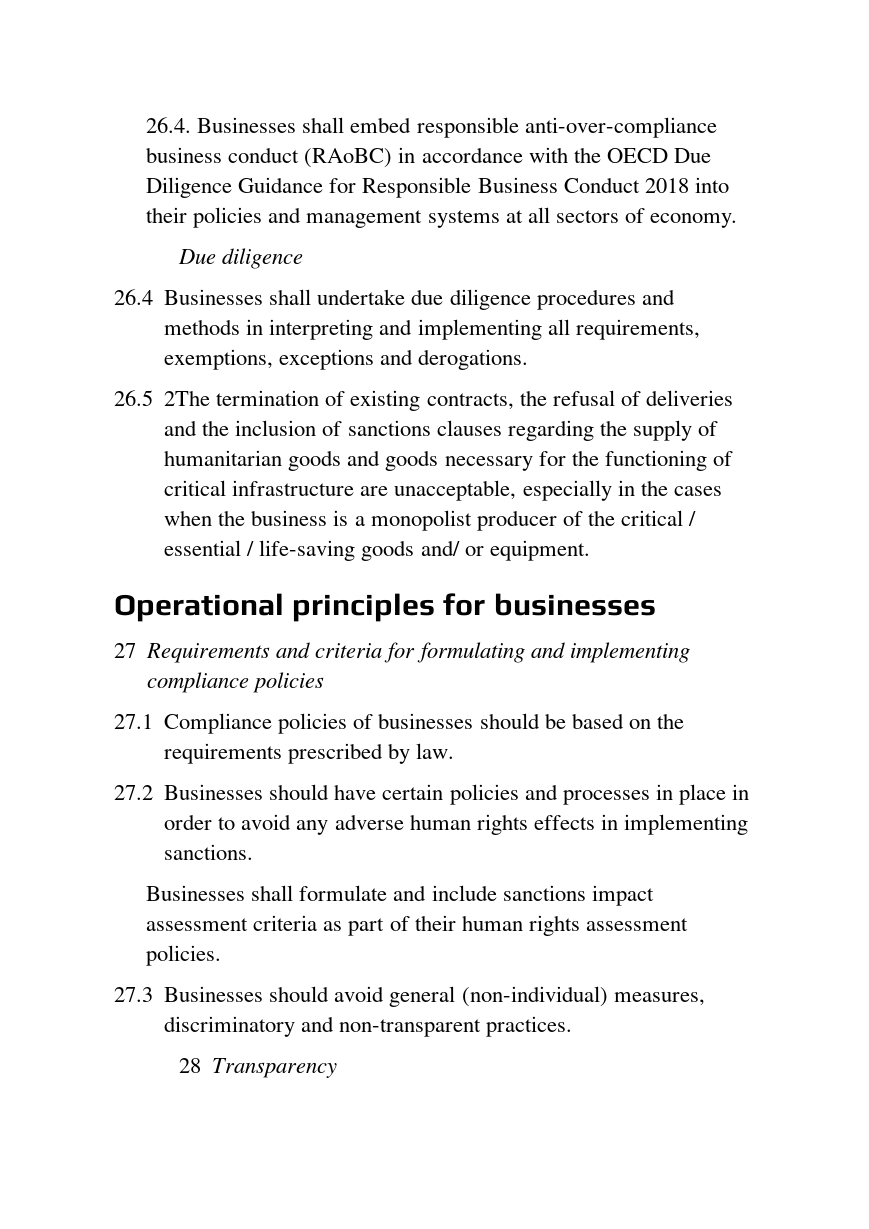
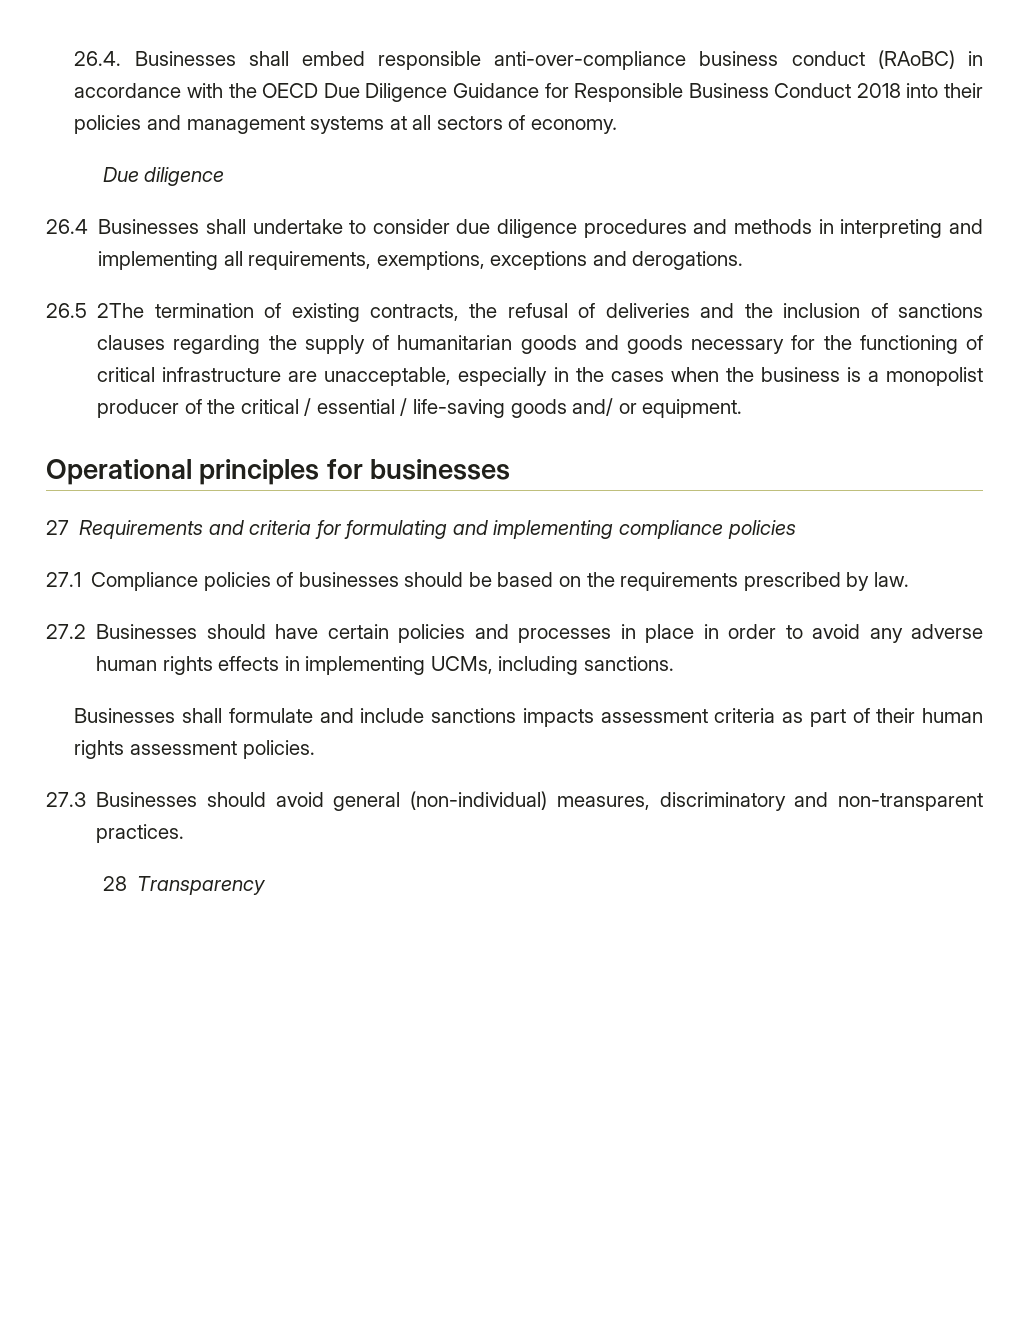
- 26.4 Businesses shall undertake due diligence procedures and methods in interpreting and implementing all requirements, exemptions, exceptions and derogations.
+ 26.4 Businesses shall undertake to consider due diligence procedures and methods in interpreting and implementing all requirements, exemptions, exceptions and derogations.
- 27.2 Businesses should have certain policies and processes in place in order to avoid any adverse human rights effects in implementing sanctions.
+ 27.2 Businesses should have certain policies and processes in place in order to avoid any adverse human rights effects in implementing UCMs, including sanctions.
- Businesses shall formulate and include sanctions impact assessment criteria as part of their human rights assessment policies.
+ Businesses shall formulate and include sanctions impacts assessment criteria as part of their human rights assessment policies.

